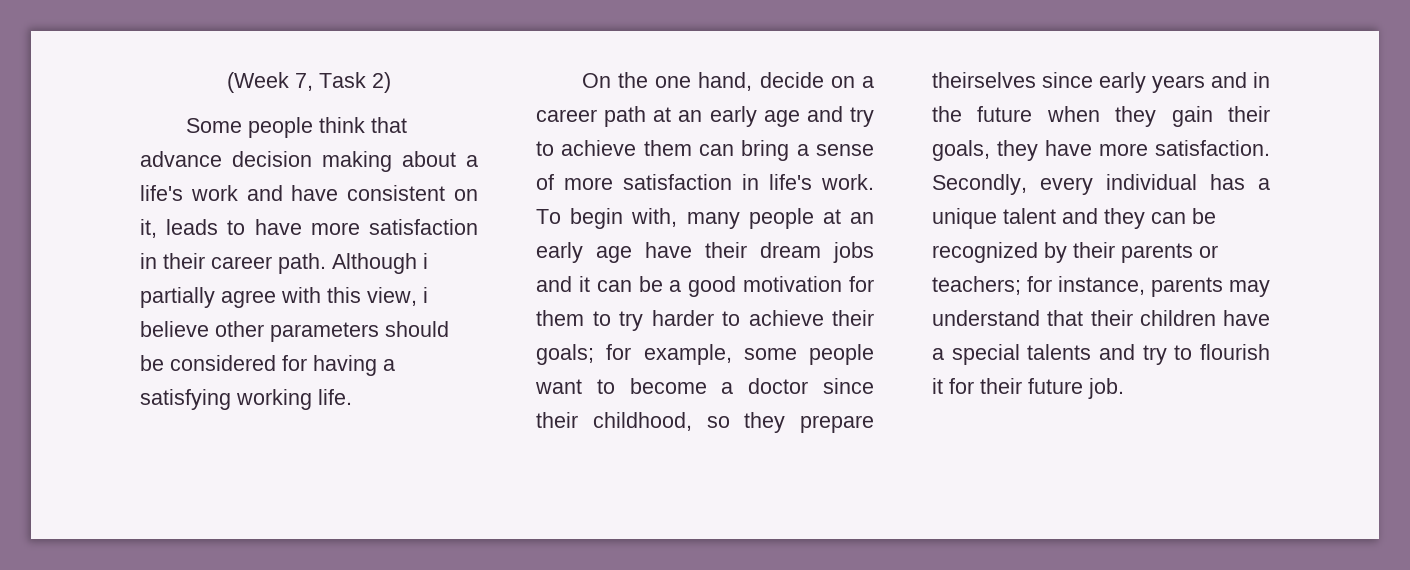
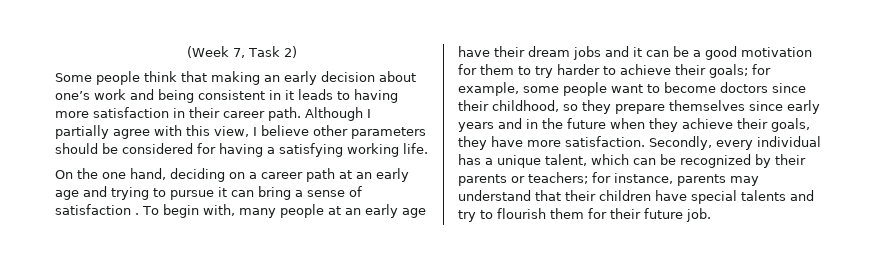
- Some people think that advance decision making about a life's work and have consistent on it, leads to have more satisfaction in their career path.
+ Some people think that making an early decision about one’s work and being consistent in it leads to having more satisfaction in their career path.
- Although i partially agree with this view, i believe other parameters should be considered for having a satisfying working life.
+ Although I partially agree with this view, I believe other parameters should be considered for having a satisfying working life.
- On the one hand, decide on a career path at an early age and try to achieve them can bring a sense of more satisfaction in life's work.
+ On the one hand, deciding on a career path at an early age and trying to pursue it can bring a sense of satisfaction .
- To begin with, many people at an early age have their dream jobs and it can be a good motivation for them to try harder to achieve their goals; for example, some people want to become a doctor since their childhood, so they prepare theirselves since early years and in the future when they gain their goals, they have more satisfaction.
+ To begin with, many people at an early age have their dream jobs and it can be a good motivation for them to try harder to achieve their goals; for example, some people want to become doctors since their childhood, so they prepare themselves since early years and in the future when they achieve their goals, they have more satisfaction.
- Secondly, every individual has a unique talent and they can be recognized by their parents or teachers; for instance, parents may understand that their children have a special talents and try to flourish it for their future job.
+ Secondly, every individual has a unique talent, which can be recognized by their parents or teachers; for instance, parents may understand that their children have special talents and try to flourish them for their future job.

